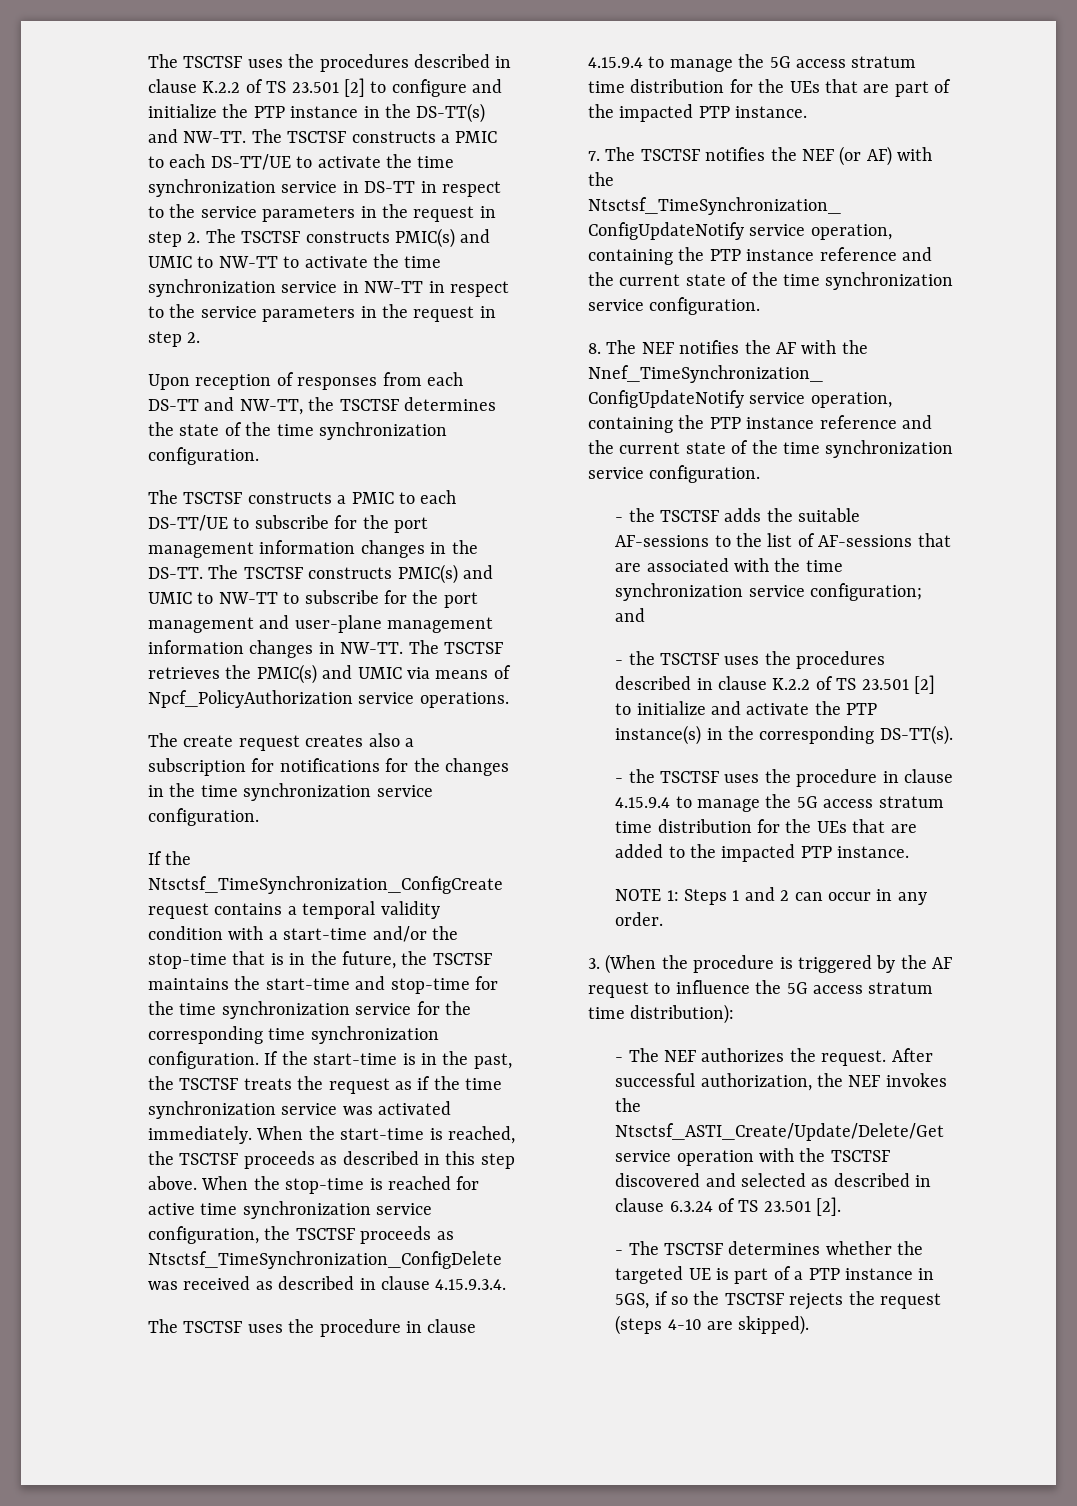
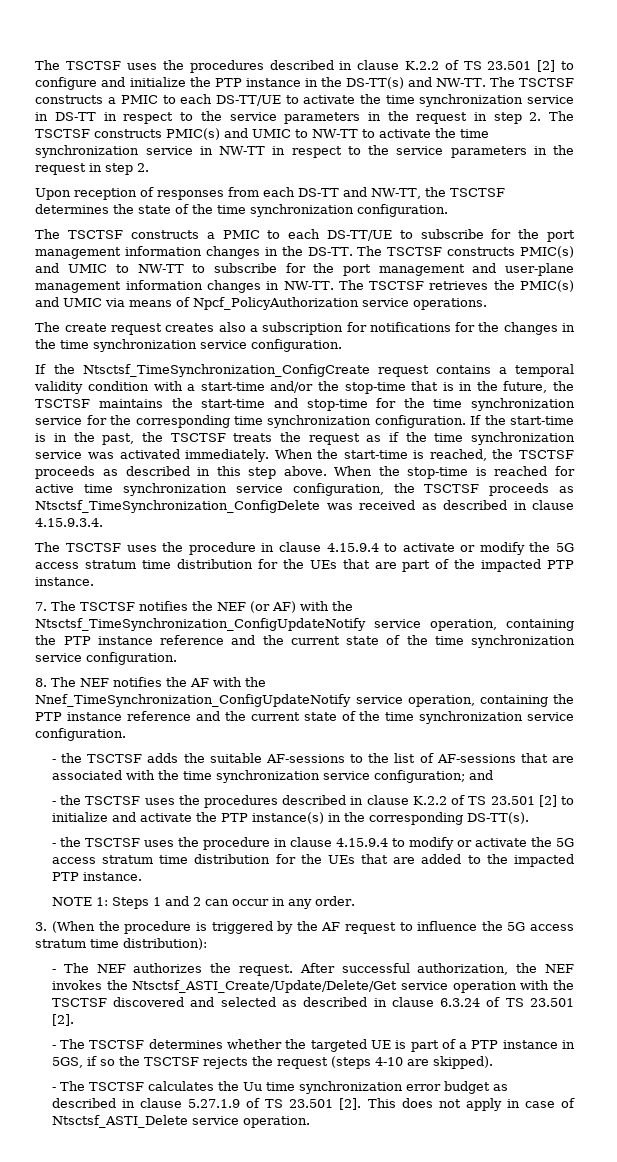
- The TSCTSF uses the procedure in clause 4.15.9.4 to manage the 5G access stratum time distribution for the UEs that are part of the impacted PTP instance.
+ The TSCTSF uses the procedure in clause 4.15.9.4 to activate or modify the 5G access stratum time distribution for the UEs that are part of the impacted PTP instance.
- - the TSCTSF uses the procedure in clause 4.15.9.4 to manage the 5G access stratum time distribution for the UEs that are added to the impacted PTP instance.
+ - the TSCTSF uses the procedure in clause 4.15.9.4 to modify or activate the 5G access stratum time distribution for the UEs that are added to the impacted PTP instance.
+ - The TSCTSF calculates the Uu time synchronization error budget as described in clause 5.27.1.9 of TS 23.501 [2]. This does not apply in case of Ntsctsf_ASTI_Delete service operation.

